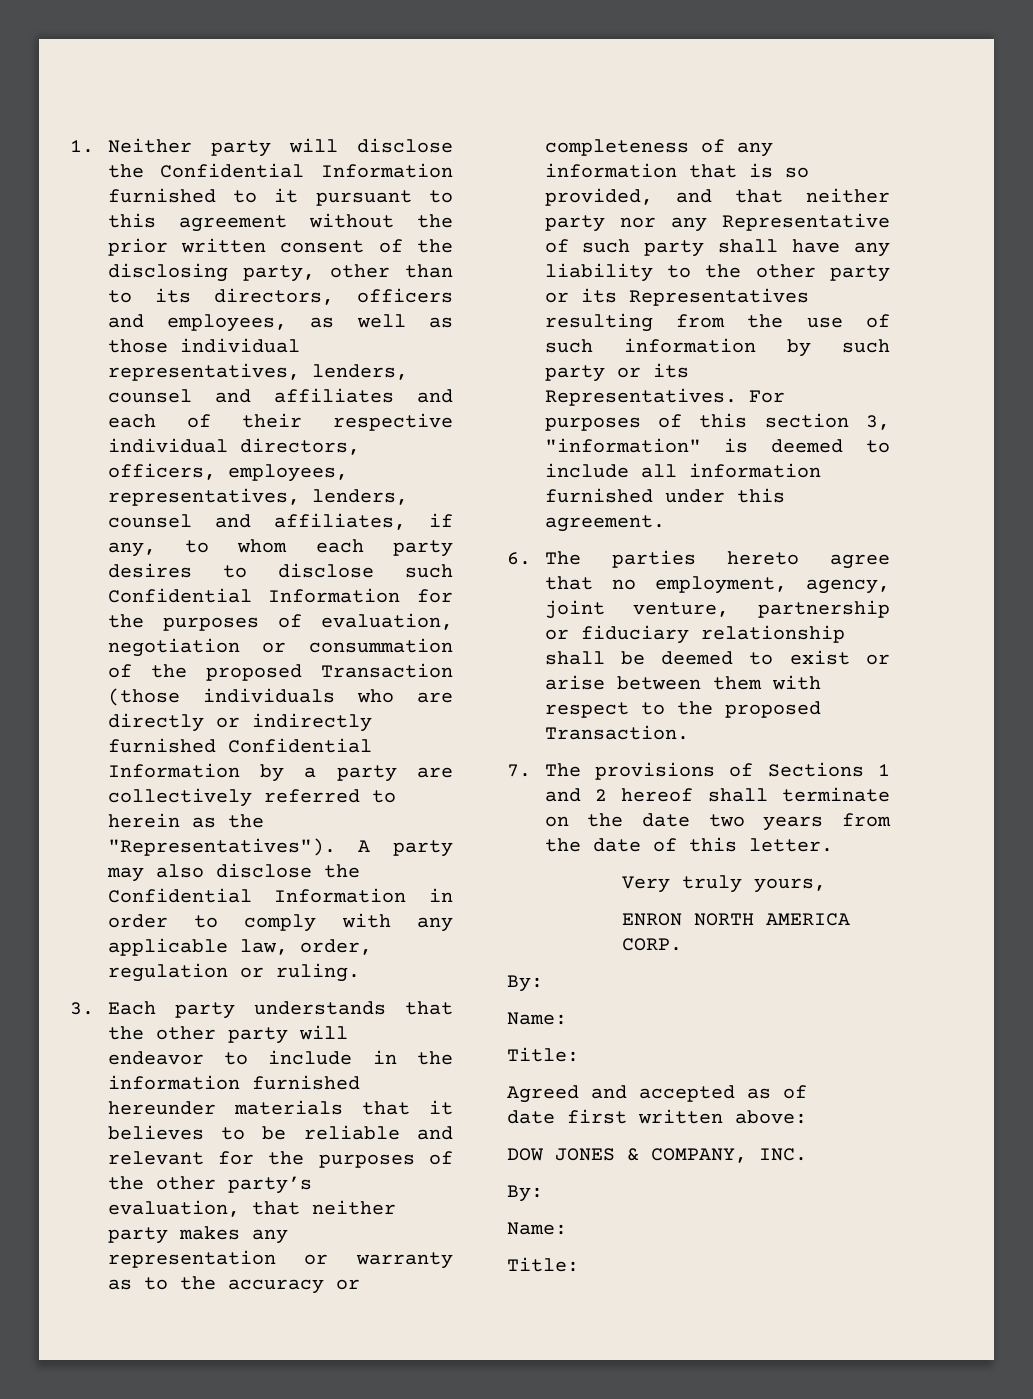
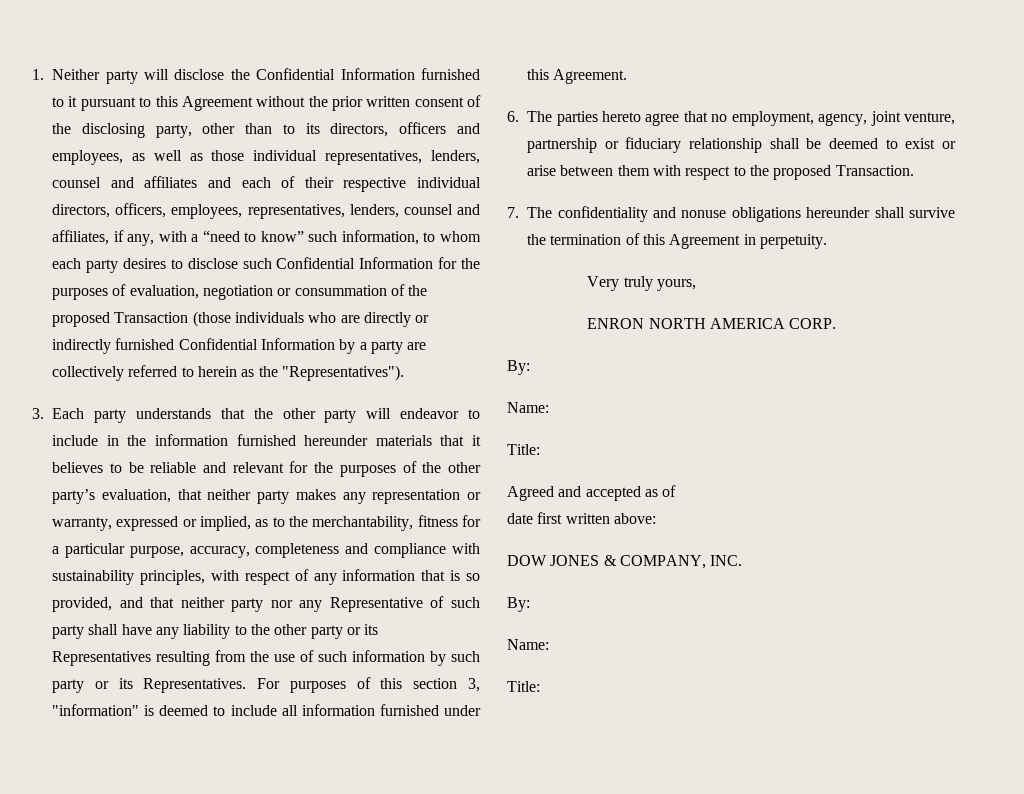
- 1. Neither party will disclose the Confidential Information furnished to it pursuant to this agreement without the prior written consent of the disclosing party, other than to its directors, officers and employees, as well as those individual representatives, lenders, counsel and affiliates and each of their respective individual directors, officers, employees, representatives, lenders, counsel and affiliates, if any, to whom each party desires to disclose such Confidential Information for the purposes of evaluation, negotiation or consummation of the proposed Transaction (those individuals who are directly or indirectly furnished Confidential Information by a party are collectively referred to herein as the "Representatives"). A party may also disclose the Confidential Information in order to comply with any applicable law, order, regulation or ruling.
+ 1. Neither party will disclose the Confidential Information furnished to it pursuant to this Agreement without the prior written consent of the disclosing party, other than to its directors, officers and employees, as well as those individual representatives, lenders, counsel and affiliates and each of their respective individual directors, officers, employees, representatives, lenders, counsel and affiliates, if any, with a “need to know” such information, to whom each party desires to disclose such Confidential Information for the purposes of evaluation, negotiation or consummation of the proposed Transaction (those individuals who are directly or indirectly furnished Confidential Information by a party are collectively referred to herein as the "Representatives").
- 3. Each party understands that the other party will endeavor to include in the information furnished hereunder materials that it believes to be reliable and relevant for the purposes of the other party’s evaluation, that neither party makes any representation or warranty as to the accuracy or completeness of any information that is so provided, and that neither party nor any Representative of such party shall have any liability to the other party or its Representatives resulting from the use of such information by such party or its Representatives.
+ 3. Each party understands that the other party will endeavor to include in the information furnished hereunder materials that it believes to be reliable and relevant for the purposes of the other party’s evaluation, that neither party makes any representation or warranty, expressed or implied, as to the merchantability, fitness for a particular purpose, accuracy, completeness and compliance with sustainability principles, with respect of any information that is so provided, and that neither party nor any Representative of such party shall have any liability to the other party or its Representatives resulting from the use of such information by such party or its Representatives.
- For purposes of this section 3, "information" is deemed to include all information furnished under this agreement.
+ For purposes of this section 3, "information" is deemed to include all information furnished under this Agreement.
- 7. The provisions of Sections 1 and 2 hereof shall terminate on the date two years from the date of this letter.
+ 7. The confidentiality and nonuse obligations hereunder shall survive the termination of this Agreement in perpetuity.

